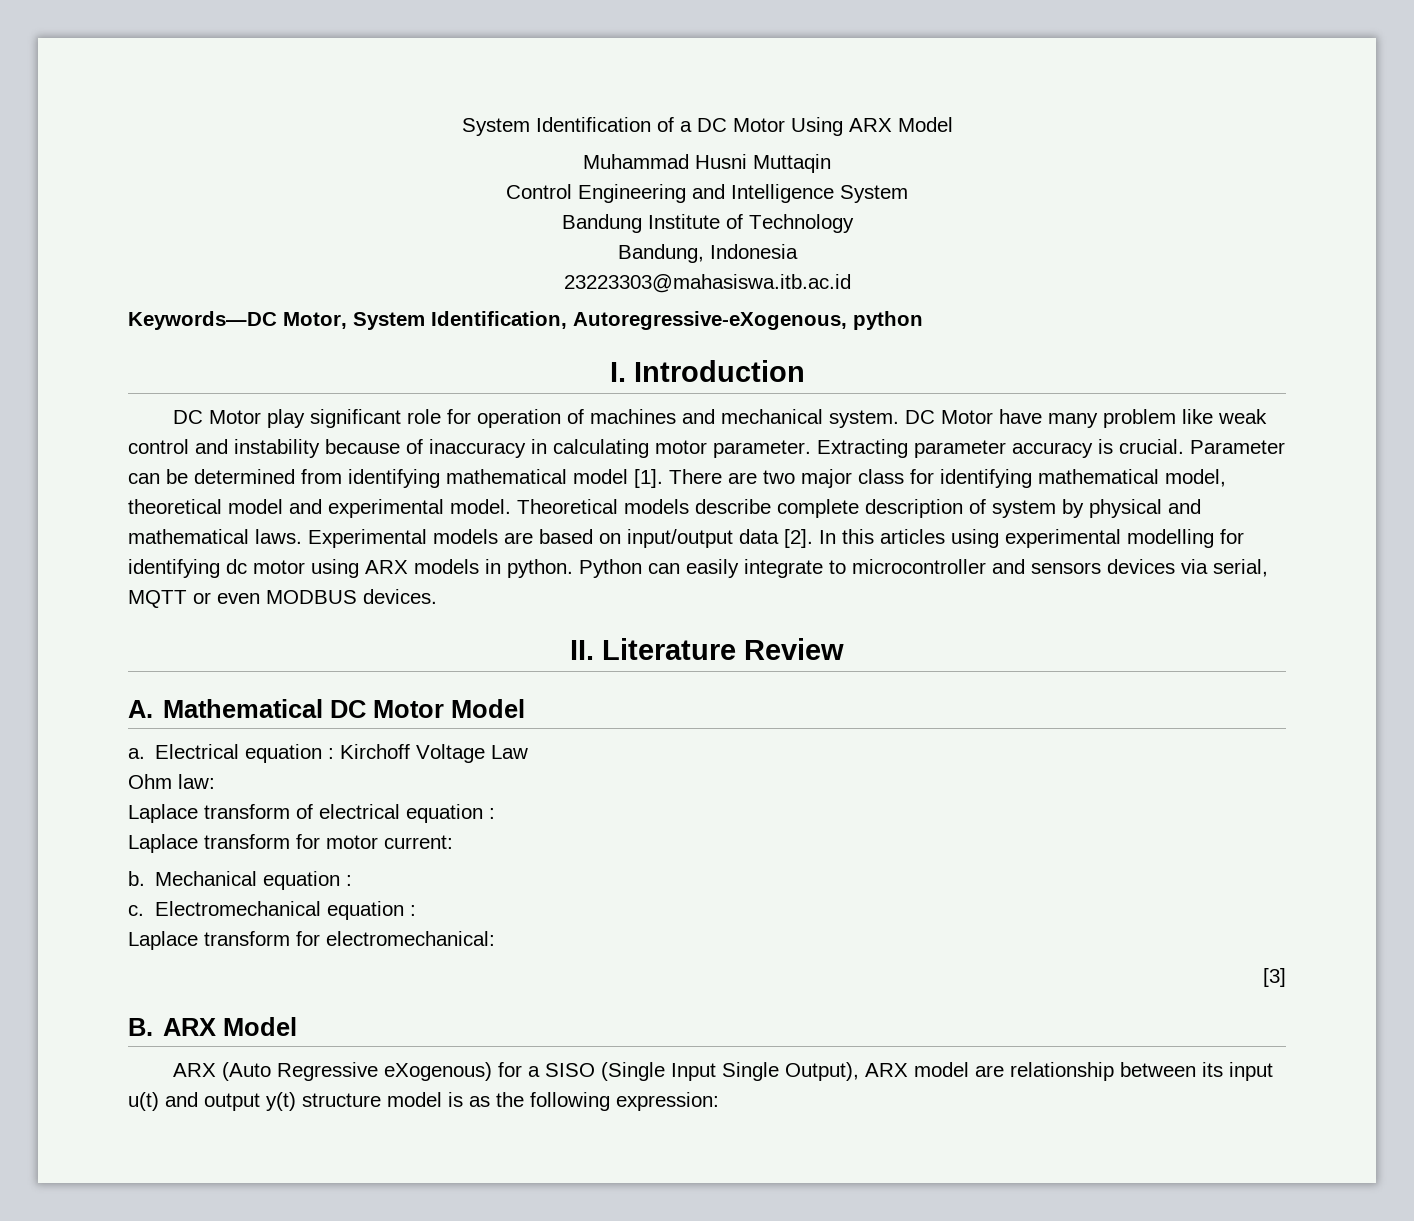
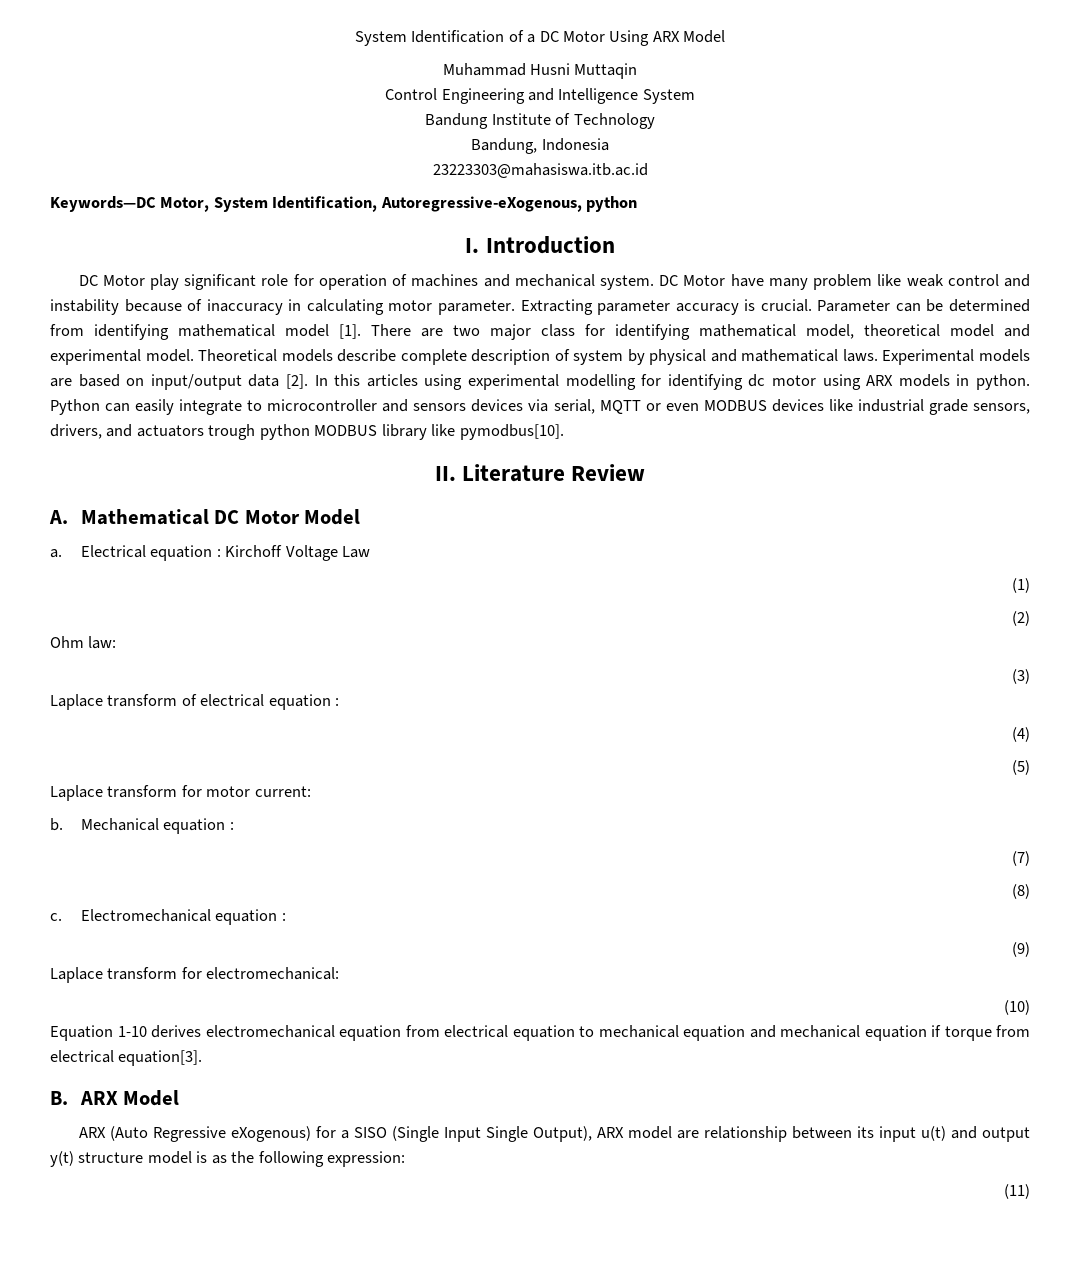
- Python can easily integrate to microcontroller and sensors devices via serial, MQTT or even MODBUS devices.
+ Python can easily integrate to microcontroller and sensors devices via serial, MQTT or even MODBUS devices like industrial grade sensors, drivers, and actuators trough python MODBUS library like pymodbus[10].
+ (1)
+ (2)
+ (3)
+ (4)
+ (5)
+ (7)
+ (8)
+ (9)
- [3]
+ (10)
+ Equation 1-10 derives electromechanical equation from electrical equation to mechanical equation and mechanical equation if torque from electrical equation[3].
+ (11)

